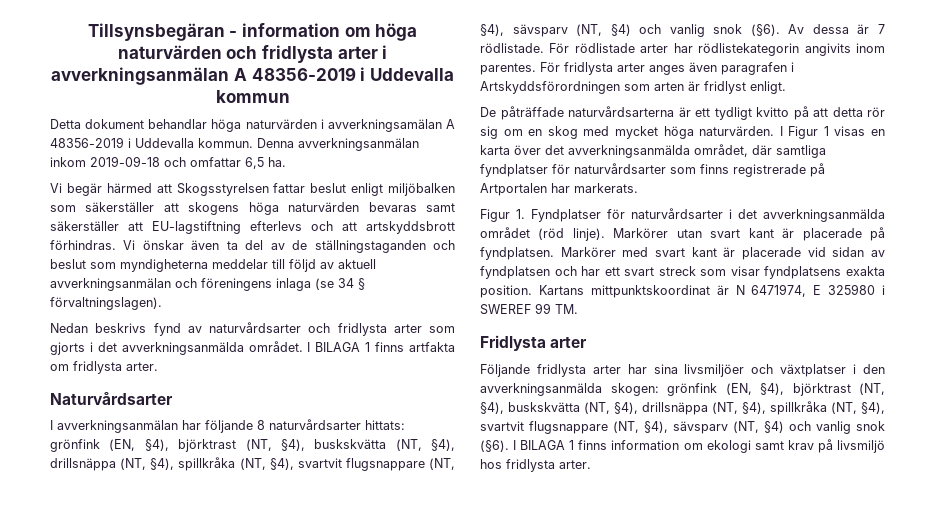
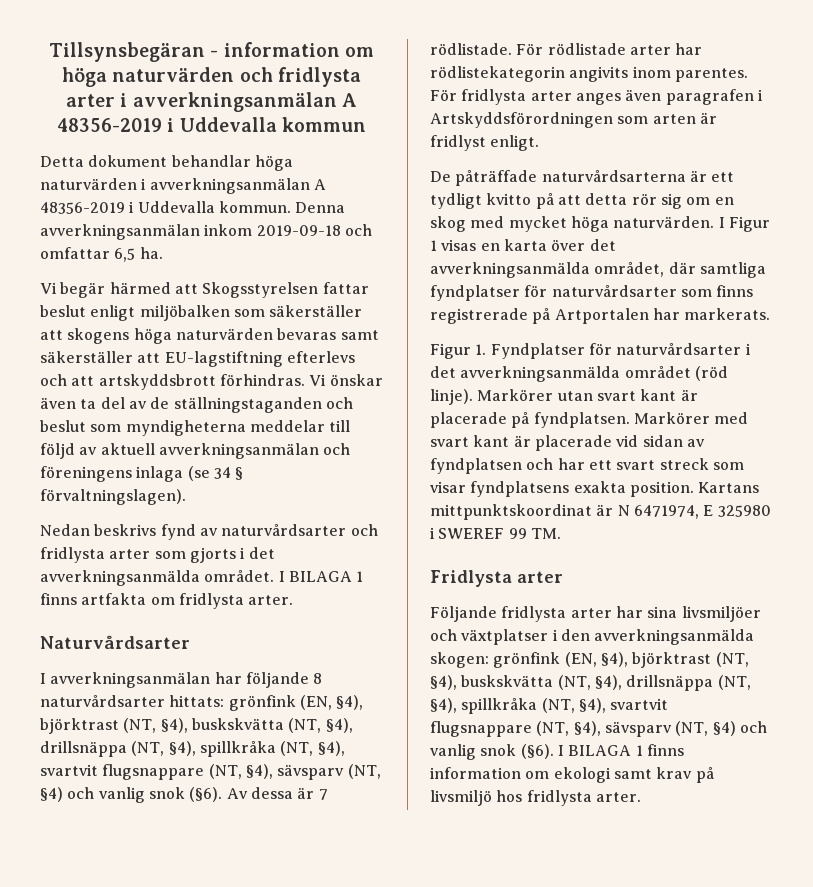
- Detta dokument behandlar höga naturvärden i avverkningsamälan A 48356-2019 i Uddevalla kommun.
+ Detta dokument behandlar höga naturvärden i avverkningsanmälan A 48356-2019 i Uddevalla kommun.

